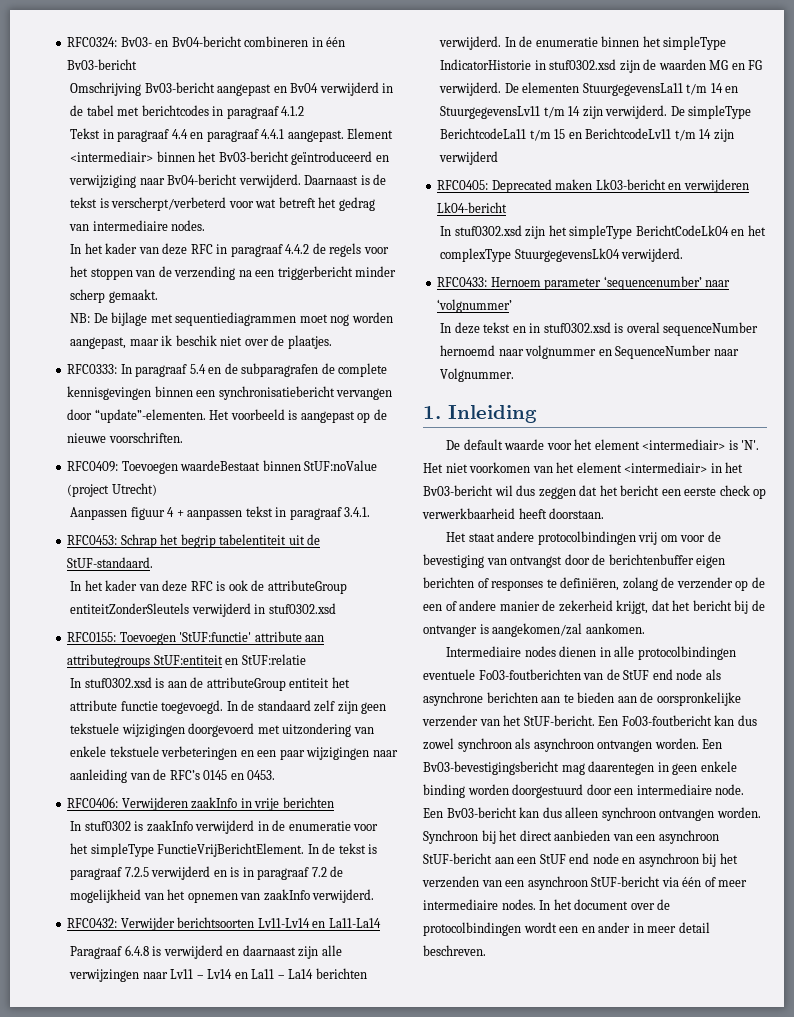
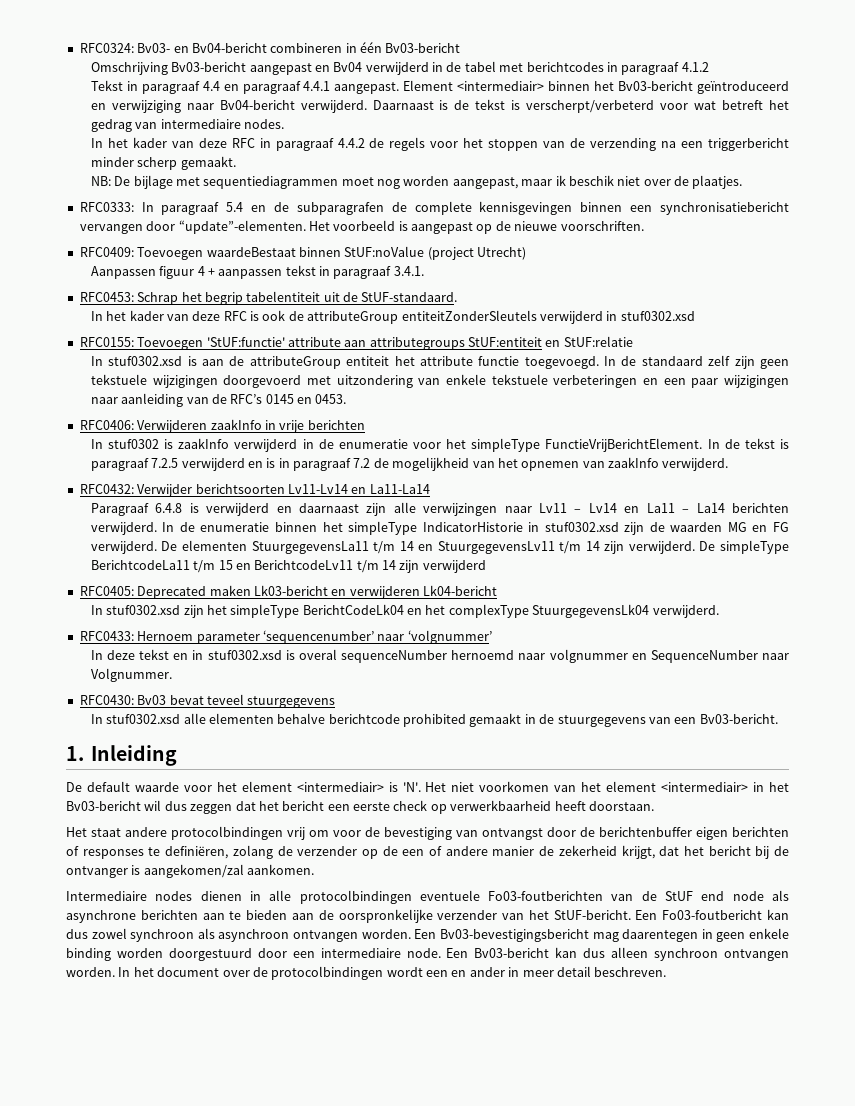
+ RFC0430: Bv03 bevat teveel stuurgegevens
+ In stuf0302.xsd alle elementen behalve berichtcode prohibited gemaakt in de stuurgegevens van een Bv03-bericht.
- Synchroon bij het direct aanbieden van een asynchroon StUF-bericht aan een StUF end node en asynchroon bij het verzenden van een asynchroon StUF-bericht via één of meer intermediaire nodes.

